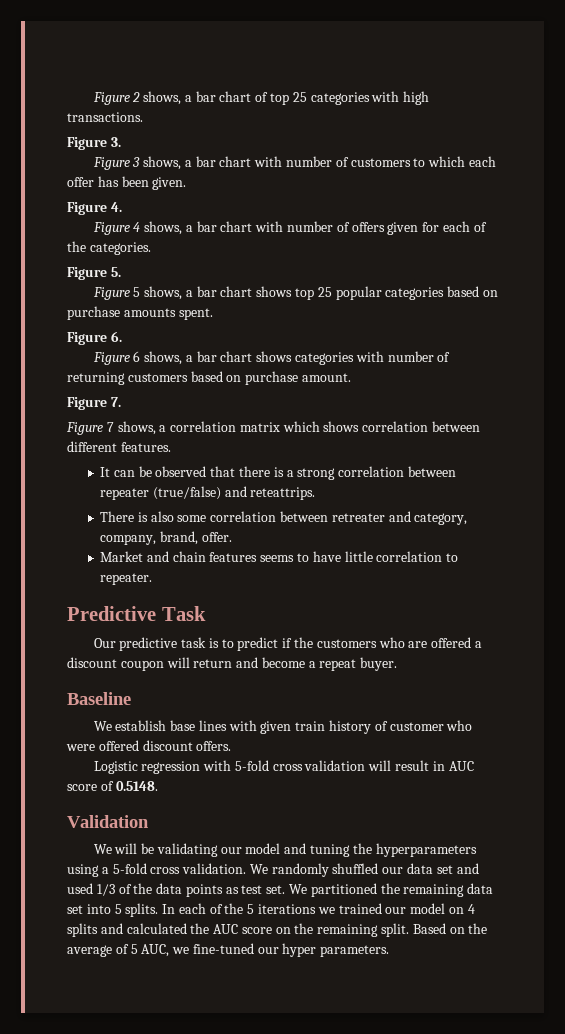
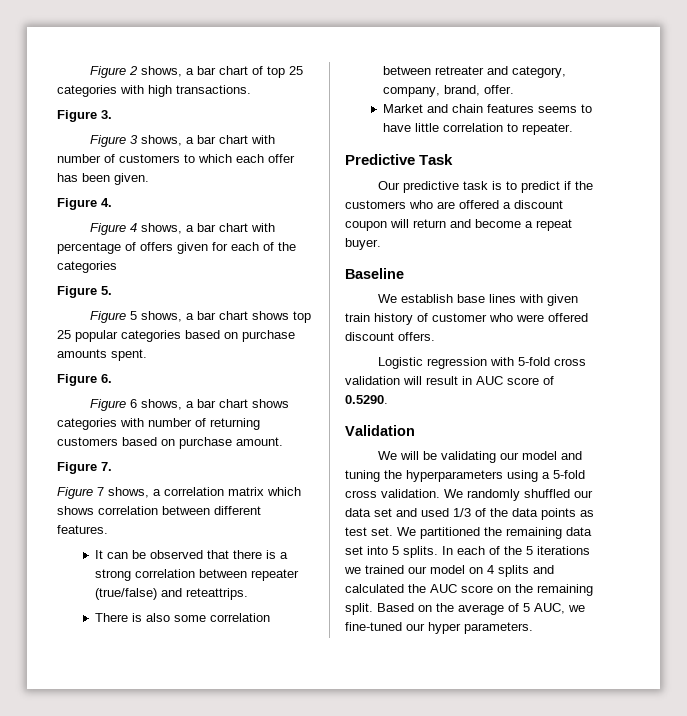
- Figure 4 shows, a bar chart with number of offers given for each of the categories.
+ Figure 4 shows, a bar chart with percentage of offers given for each of the categories
- Logistic regression with 5-fold cross validation will result in AUC score of 0.5148.
+ Logistic regression with 5-fold cross validation will result in AUC score of 0.5290.

